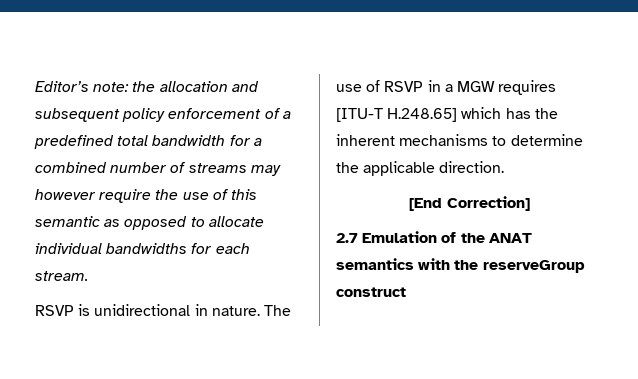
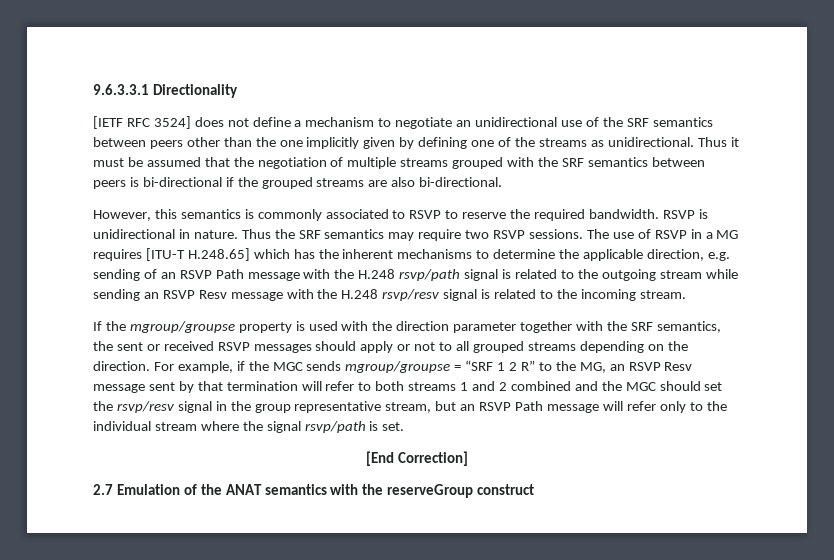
- Editor’s note: the allocation and subsequent policy enforcement of a predefined total bandwidth for a combined number of streams may however require the use of this semantic as opposed to allocate individual bandwidths for each stream.
- RSVP is unidirectional in nature.
+ 9.6.3.3.1 Directionality
+ [IETF RFC 3524] does not define a mechanism to negotiate an unidirectional use of the SRF semantics between peers other than the one implicitly given by defining one of the streams as unidirectional. Thus it must be assumed that the negotiation of multiple streams grouped with the SRF semantics between peers is bi-directional if the grouped streams are also bi-directional.
+ However, this semantics is commonly associated to RSVP to reserve the required bandwidth. RSVP is unidirectional in nature.
+ Thus the SRF semantics may require two RSVP sessions.
- The use of RSVP in a MGW requires [ITU-T H.248.65] which has the inherent mechanisms to determine the applicable direction.
+ The use of RSVP in a MG requires [ITU-T H.248.65] which has the inherent mechanisms to determine the applicable direction, e.g. sending of an RSVP Path message with the H.248 rsvp/path signal is related to the outgoing stream while sending an RSVP Resv message with the H.248 rsvp/resv signal is related to the incoming stream.
+ If the mgroup/groupse property is used with the direction parameter together with the SRF semantics, the sent or received RSVP messages should apply or not to all grouped streams depending on the direction. For example, if the MGC sends mgroup/groupse = “SRF 1 2 R” to the MG, an RSVP Resv message sent by that termination will refer to both streams 1 and 2 combined and the MGC should set the rsvp/resv signal in the group representative stream, but an RSVP Path message will refer only to the individual stream where the signal rsvp/path is set.

